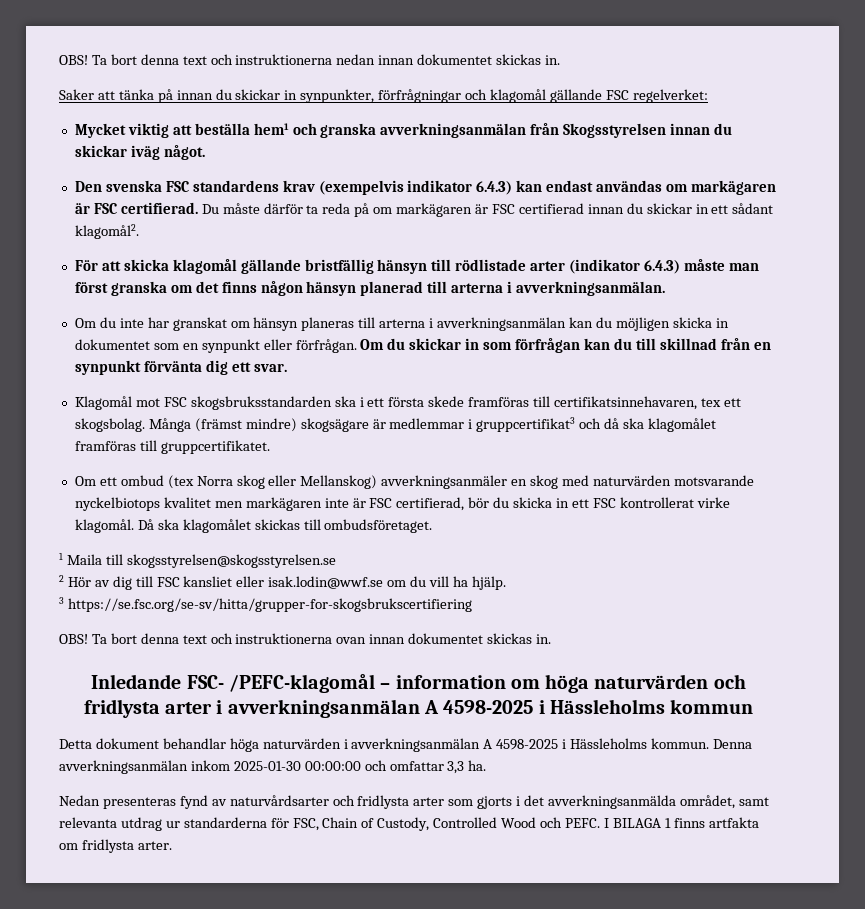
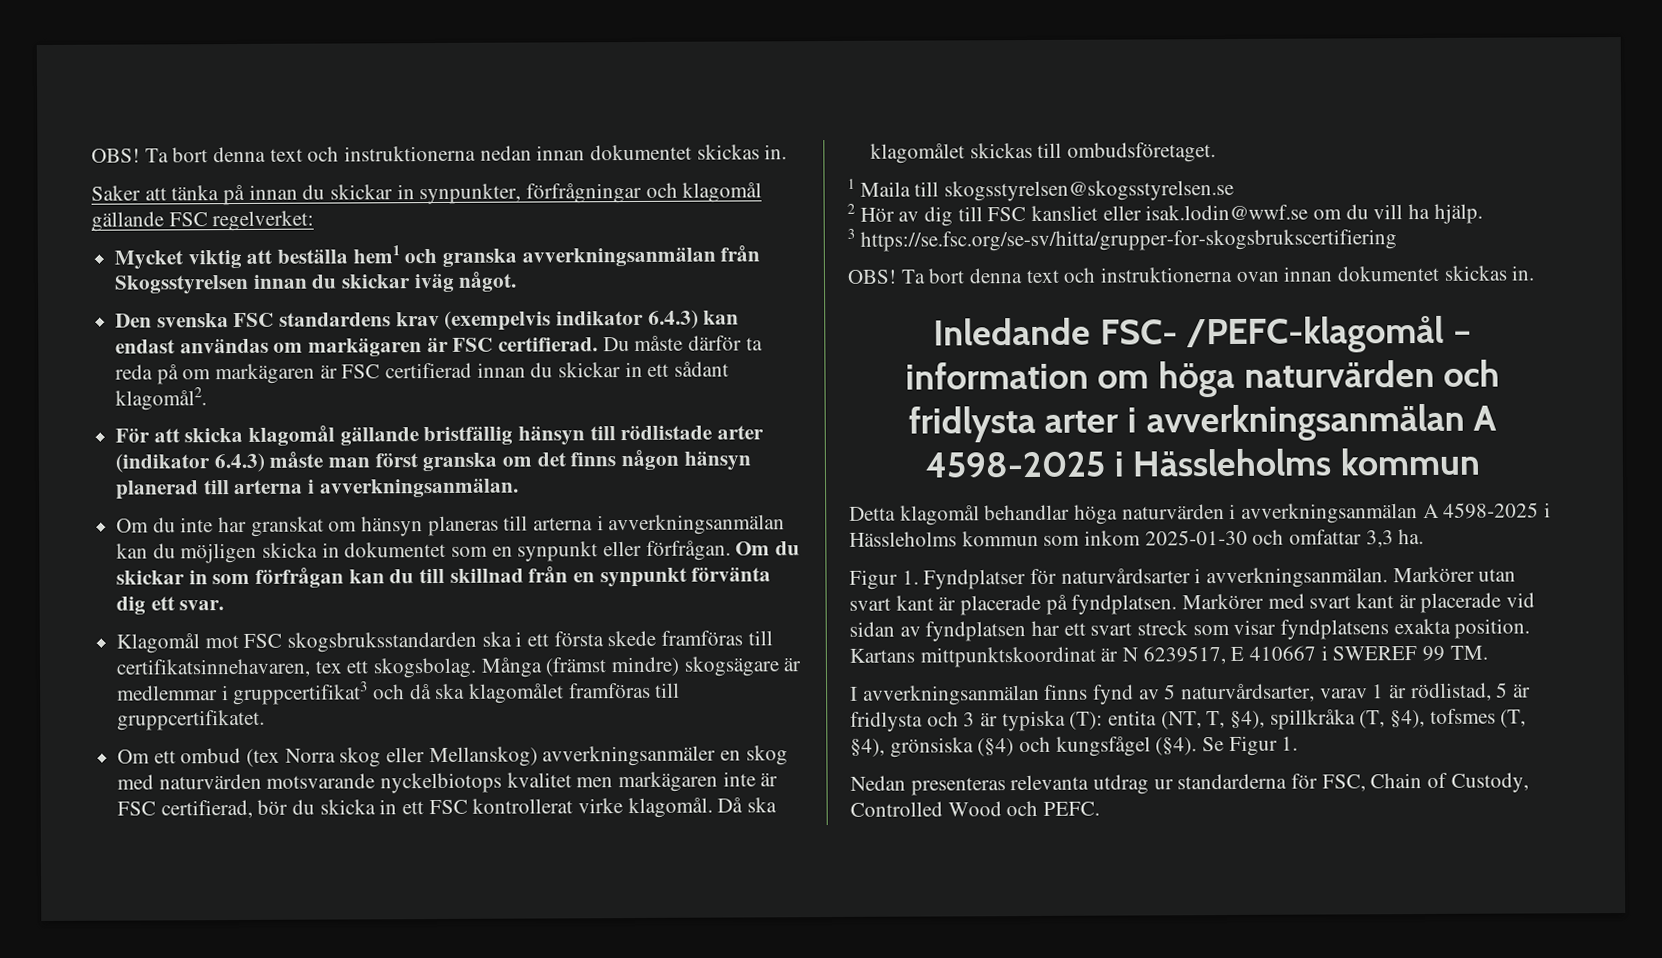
- Detta dokument behandlar höga naturvärden i avverkningsanmälan A 4598-2025 i Hässleholms kommun. Denna avverkningsanmälan inkom 2025-01-30 00:00:00 och omfattar 3,3 ha.
+ Detta klagomål behandlar höga naturvärden i avverkningsanmälan A 4598-2025 i Hässleholms kommun som inkom 2025-01-30 och omfattar 3,3 ha.
- Nedan presenteras fynd av naturvårdsarter och fridlysta arter som gjorts i det avverkningsanmälda området, samt relevanta utdrag ur standarderna för FSC, Chain of Custody, Controlled Wood och PEFC. I BILAGA 1 finns artfakta om fridlysta arter.
+ Figur 1. Fyndplatser för naturvårdsarter i avverkningsanmälan. Markörer utan svart kant är placerade på fyndplatsen. Markörer med svart kant är placerade vid sidan av fyndplatsen har ett svart streck som visar fyndplatsens exakta position. Kartans mittpunktskoordinat är N 6239517, E 410667 i SWEREF 99 TM.
+ I avverkningsanmälan finns fynd av 5 naturvårdsarter, varav 1 är rödlistad, 5 är fridlysta och 3 är typiska (T): entita (NT, T, §4), spillkråka (T, §4), tofsmes (T, §4), grönsiska (§4) och kungsfågel (§4). Se Figur 1.
+ Nedan presenteras relevanta utdrag ur standarderna för FSC, Chain of Custody, Controlled Wood och PEFC.

